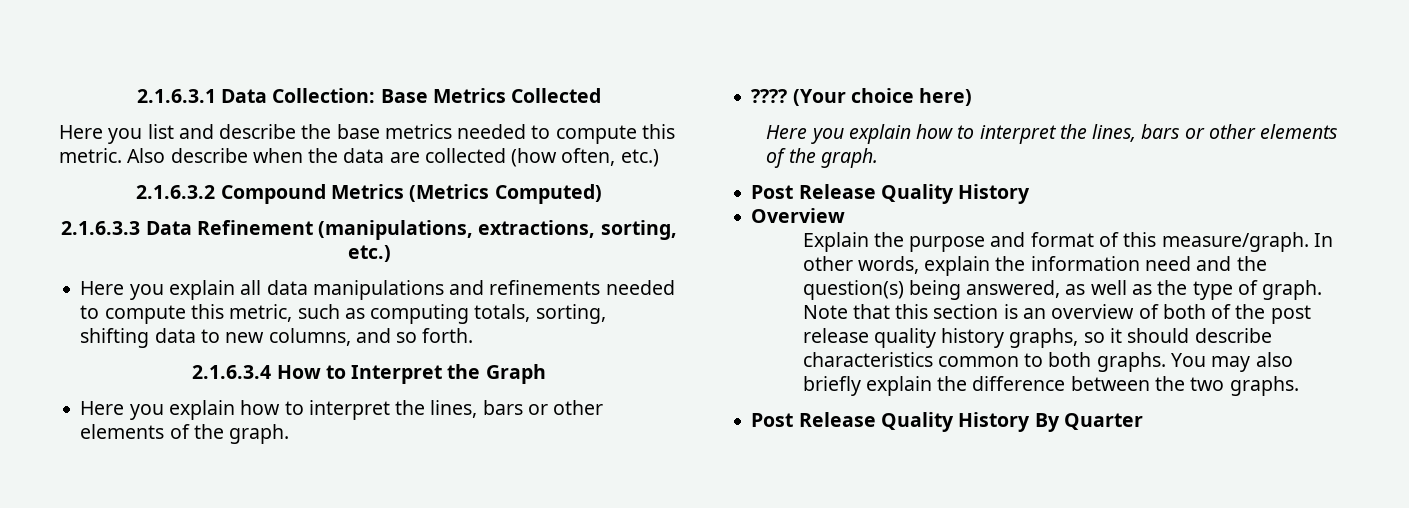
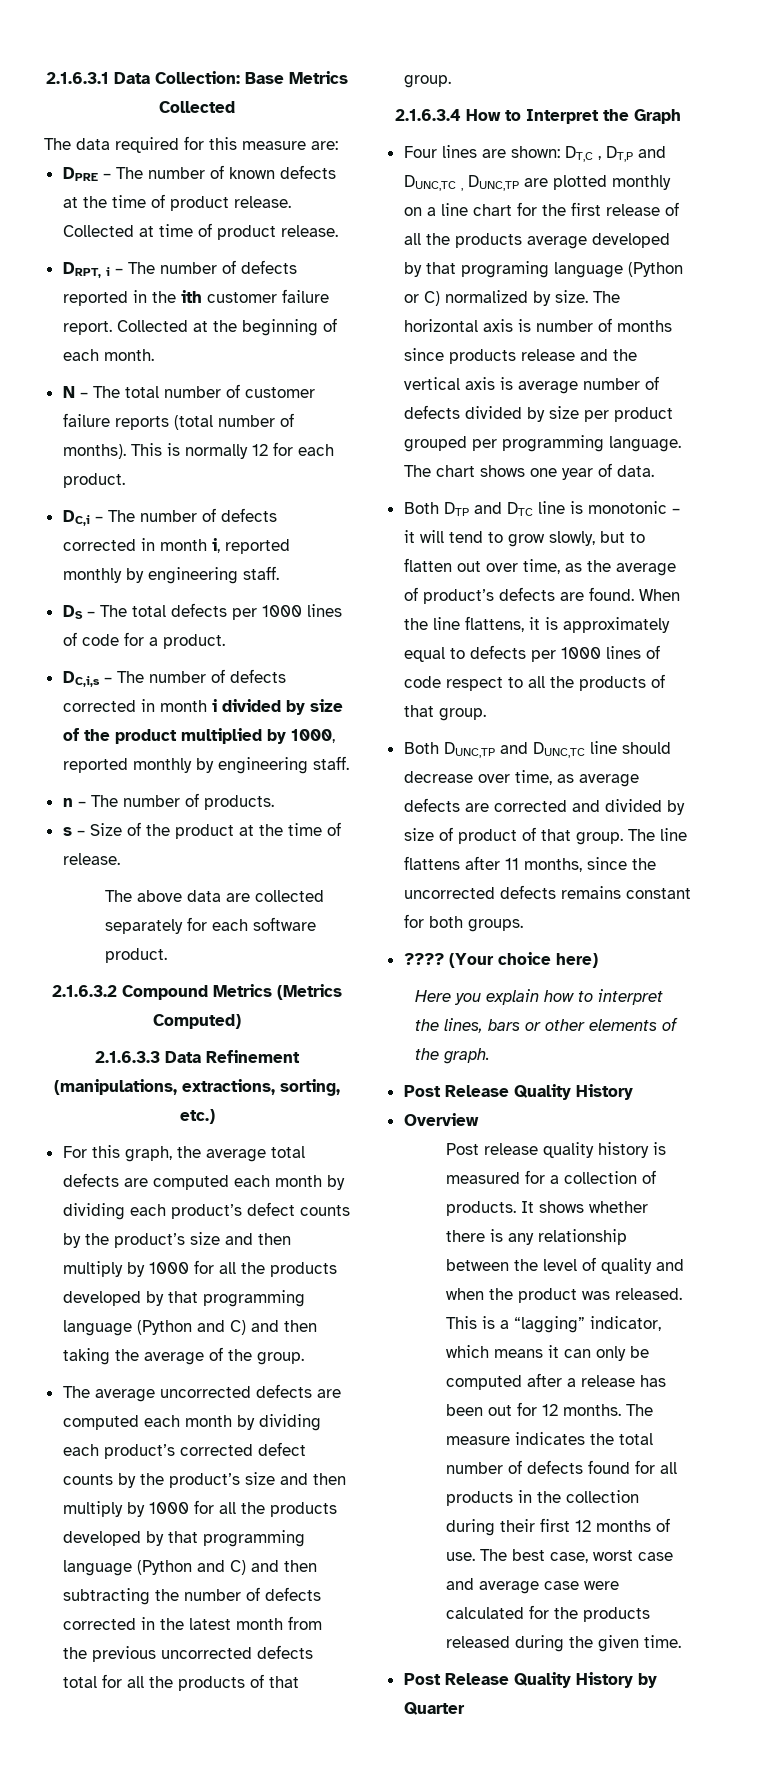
- Here you list and describe the base metrics needed to compute this metric. Also describe when the data are collected (how often, etc.)
+ The data required for this measure are:
+ DPRE – The number of known defects at the time of product release. Collected at time of product release.
+ DRPT, i – The number of defects reported in the ith customer failure report. Collected at the beginning of each month.
+ N – The total number of customer failure reports (total number of months). This is normally 12 for each product.
+ DC,i – The number of defects corrected in month i, reported monthly by engineering staff.
+ DS – The total defects per 1000 lines of code for a product.
+ DC,i,s – The number of defects corrected in month i divided by size of the product multiplied by 1000, reported monthly by engineering staff.
+ n – The number of products.
+ s – Size of the product at the time of release.
+ The above data are collected separately for each software product.
- Here you explain all data manipulations and refinements needed to compute this metric, such as computing totals, sorting, shifting data to new columns, and so forth.
+ For this graph, the average total defects are computed each month by dividing each product’s defect counts by the product’s size and then multiply by 1000 for all the products developed by that programming language (Python and C) and then taking the average of the group.
+ The average uncorrected defects are computed each month by dividing each product’s corrected defect counts by the product’s size and then multiply by 1000 for all the products developed by that programming language (Python and C) and then subtracting the number of defects corrected in the latest month from the previous uncorrected defects total for all the products of that group.
  2.1.6.3.4 How to Interpret the Graph
- Here you explain how to interpret the lines, bars or other elements of the graph.
+ Four lines are shown: DT,C , DT,P and DUNC,TC , DUNC,TP are plotted monthly on a line chart for the first release of all the products average developed by that programing language (Python or C) normalized by size. The horizontal axis is number of months since products release and the vertical axis is average number of defects divided by size per product grouped per programming language. The chart shows one year of data.
+ Both DTP and DTC line is monotonic – it will tend to grow slowly, but to flatten out over time, as the average of product’s defects are found. When the line flattens, it is approximately equal to defects per 1000 lines of code respect to all the products of that group.
+ Both DUNC,TP and DUNC,TC line should decrease over time, as average defects are corrected and divided by size of product of that group. The line flattens after 11 months, since the uncorrected defects remains constant for both groups.
- Explain the purpose and format of this measure/graph. In other words, explain the information need and the question(s) being answered, as well as the type of graph. Note that this section is an overview of both of the post release quality history graphs, so it should describe characteristics common to both graphs. You may also briefly explain the difference between the two graphs.
- Post Release Quality History By Quarter
+ Post release quality history is measured for a collection of products. It shows whether there is any relationship between the level of quality and when the product was released. This is a “lagging” indicator, which means it can only be computed after a release has been out for 12 months. The measure indicates the total number of defects found for all products in the collection during their first 12 months of use. The best case, worst case and average case were calculated for the products released during the given time.
+ Post Release Quality History by Quarter

